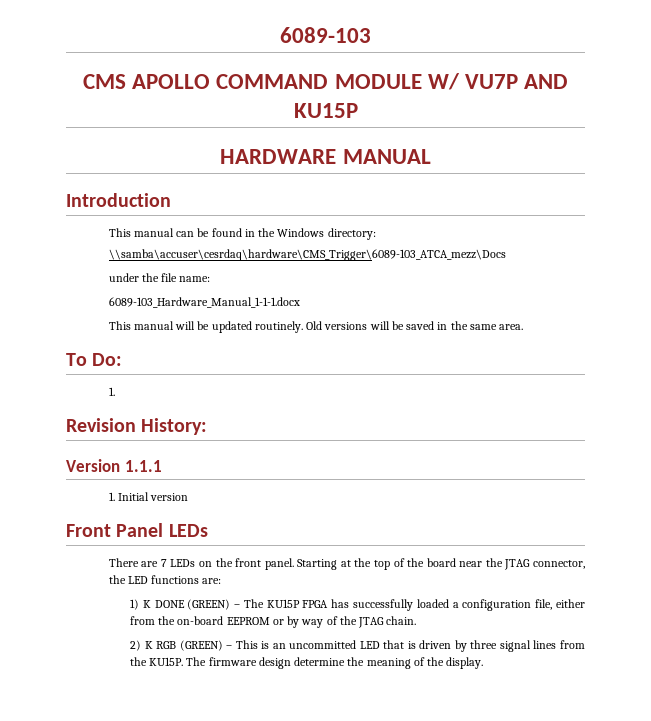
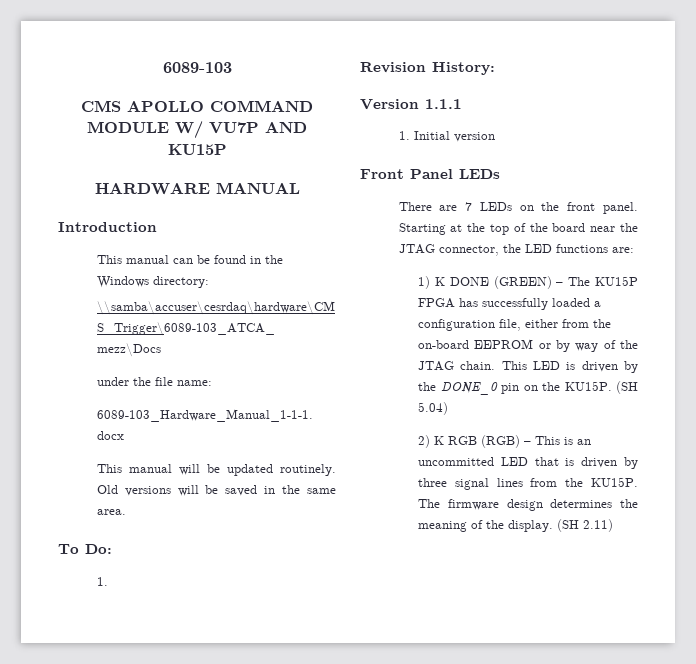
+ This LED is driven by the DONE_0 pin on the KU15P. (SH 5.04)
- 2) K RGB (GREEN) – This is an uncommitted LED that is driven by three signal lines from the KU15P.
+ 2) K RGB (RGB) – This is an uncommitted LED that is driven by three signal lines from the KU15P.
- The firmware design determine the meaning of the display.
+ The firmware design determines the meaning of the display.
+ (SH 2.11)

